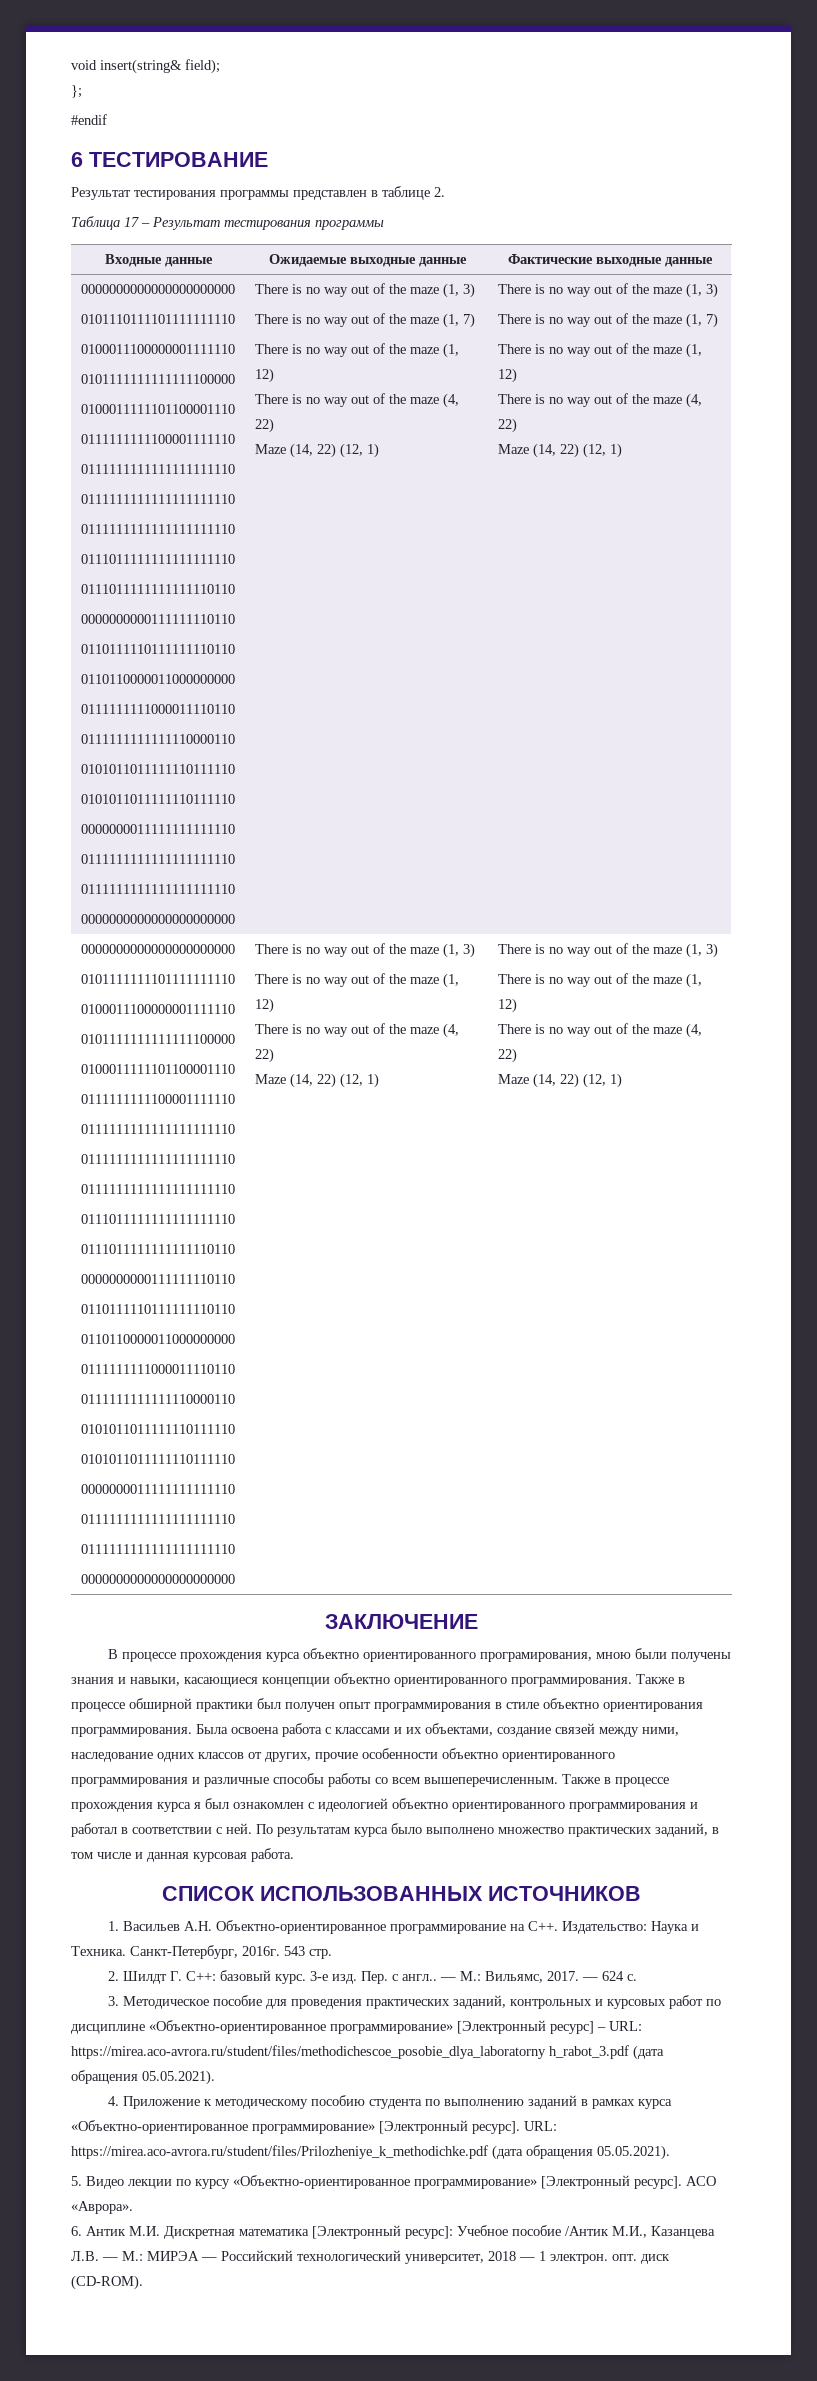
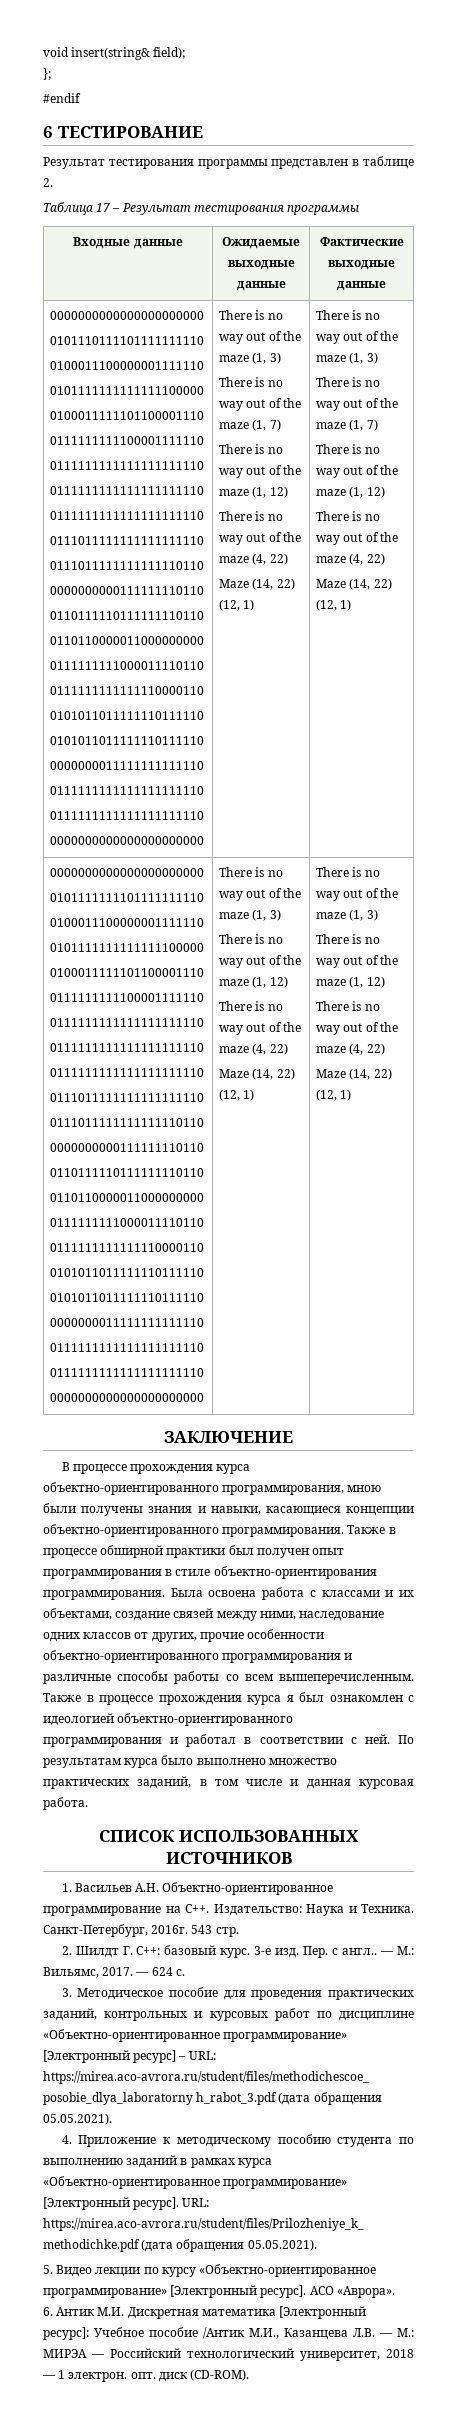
- В процессе прохождения курса объектно ориентированного програмирования, мною были получены знания и навыки, касающиеся концепции объектно ориентированного программирования.
+ В процессе прохождения курса объектно-ориентированного программирования, мною были получены знания и навыки, касающиеся концепции объектно-ориентированного программирования.
- Также в процессе обширной практики был получен опыт программирования в стиле объектно ориентирования программирования.
+ Также в процессе обширной практики был получен опыт программирования в стиле объектно-ориентирования программирования.
- Была освоена работа c классами и их объектами, создание связей между ними, наследование одних классов от других, прочие особенности объектно ориентированного программирования и различные способы работы со всем вышеперечисленным.
+ Была освоена работа c классами и их объектами, создание связей между ними, наследование одних классов от других, прочие особенности объектно-ориентированного программирования и различные способы работы со всем вышеперечисленным.
- Также в процессе прохождения курса я был ознакомлен с идеологией объектно ориентированного программирования и работал в соответствии с ней.
+ Также в процессе прохождения курса я был ознакомлен с идеологией объектно-ориентированного программирования и работал в соответствии с ней.

